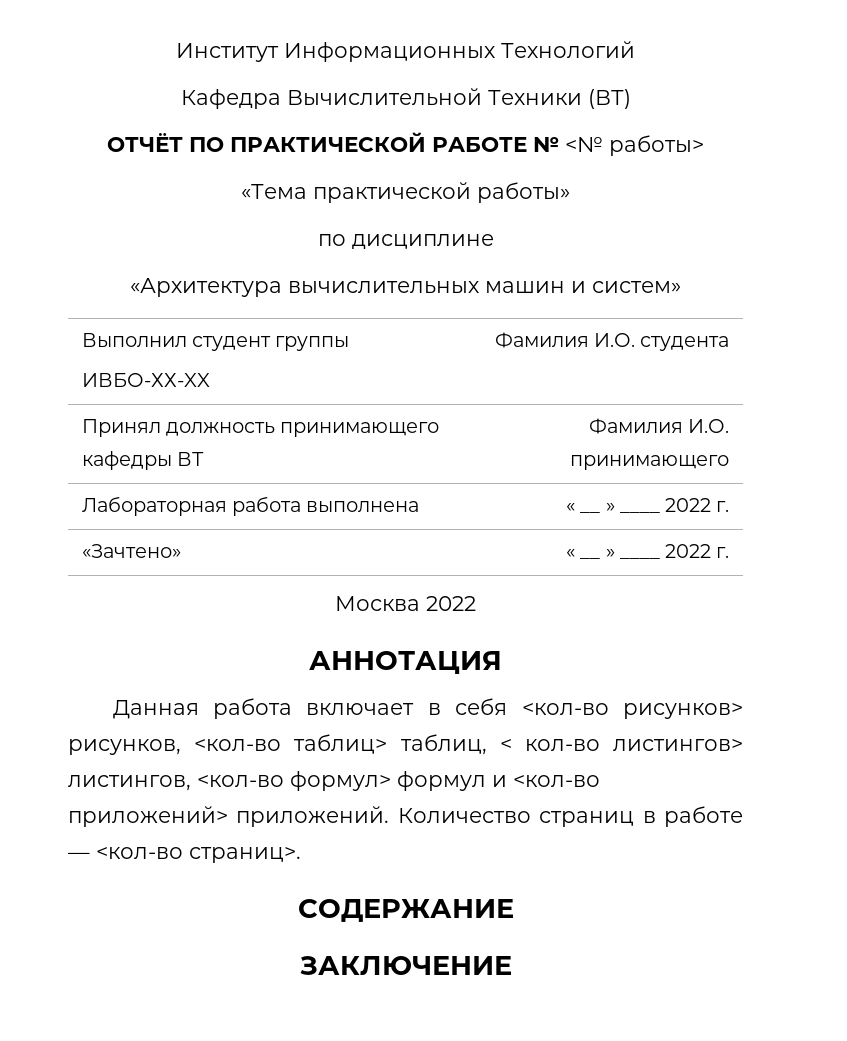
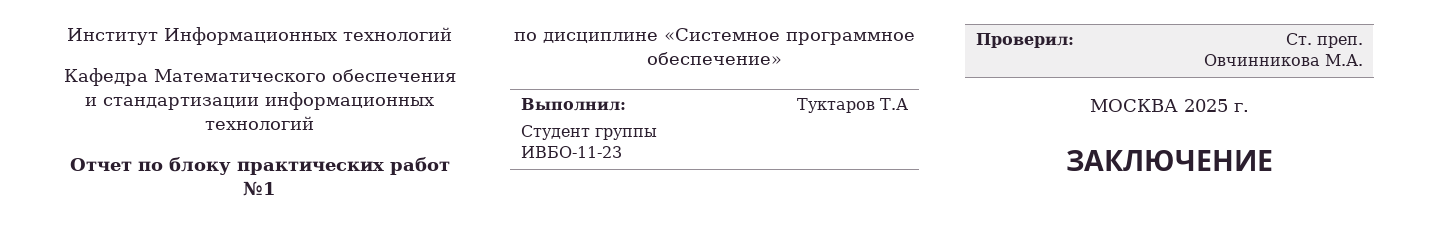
- Институт Информационных Технологий
+ Институт Информационных технологий
- Кафедра Вычислительной Техники (ВТ)
- ОТЧЁТ ПО ПРАКТИЧЕСКОЙ РАБОТЕ № <№ работы>
- «Тема практической работы»
- по дисциплине
- «Архитектура вычислительных машин и систем»
- Выполнил студент группы
- ИВБО-ХХ-XX | Фамилия И.О. студента
- Принял должность принимающего кафедры ВТ | Фамилия И.О. принимающего
- Лабораторная работа выполнена | « __ » ____ 2022 г.
- «Зачтено» | « __ » ____ 2022 г.
- Москва 2022
- АННОТАЦИЯ
- Данная работа включает в себя <кол-во рисунков> рисунков, <кол-во таблиц> таблиц, < кол-во листингов> листингов, <кол-во формул> формул и <кол-во приложений> приложений. Количество страниц в работе — <кол-во страниц>.
- СОДЕРЖАНИЕ
+ Кафедра Математического обеспечения и стандартизации информационных технологий
+ Отчет по блоку практических работ №1
+ по дисциплине «Системное программное обеспечение»
+ Выполнил:
+ Студент группы ИВБО-11-23 | Туктаров Т.А
+ Проверил: | Ст. преп. Овчинникова М.А.
+ МОСКВА 2025 г.

